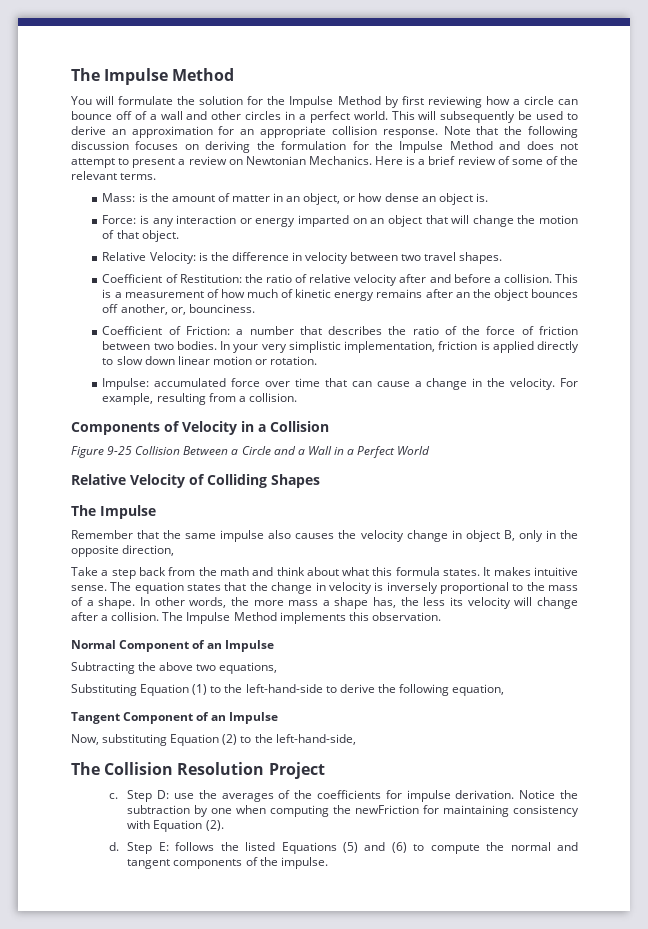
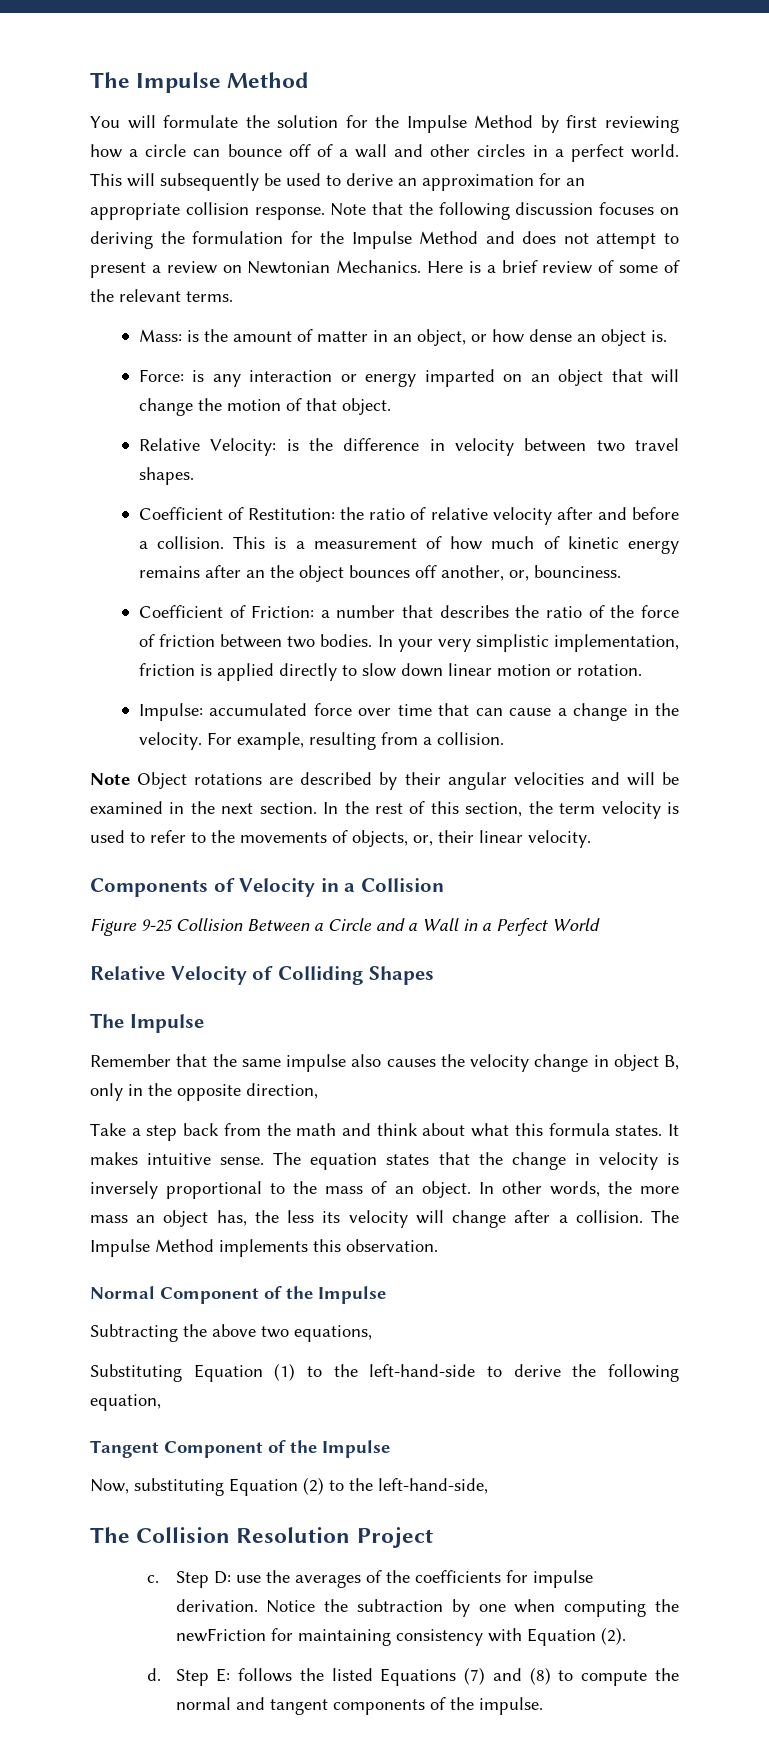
+ Note Object rotations are described by their angular velocities and will be examined in the next section. In the rest of this section, the term velocity is used to refer to the movements of objects, or, their linear velocity.
- The equation states that the change in velocity is inversely proportional to the mass of a shape.
+ The equation states that the change in velocity is inversely proportional to the mass of an object.
- In other words, the more mass a shape has, the less its velocity will change after a collision.
+ In other words, the more mass an object has, the less its velocity will change after a collision.
- Normal Component of an Impulse
+ Normal Component of the Impulse
- Tangent Component of an Impulse
+ Tangent Component of the Impulse
- Step E: follows the listed Equations (5) and (6) to compute the normal and tangent components of the impulse.
+ Step E: follows the listed Equations (7) and (8) to compute the normal and tangent components of the impulse.

